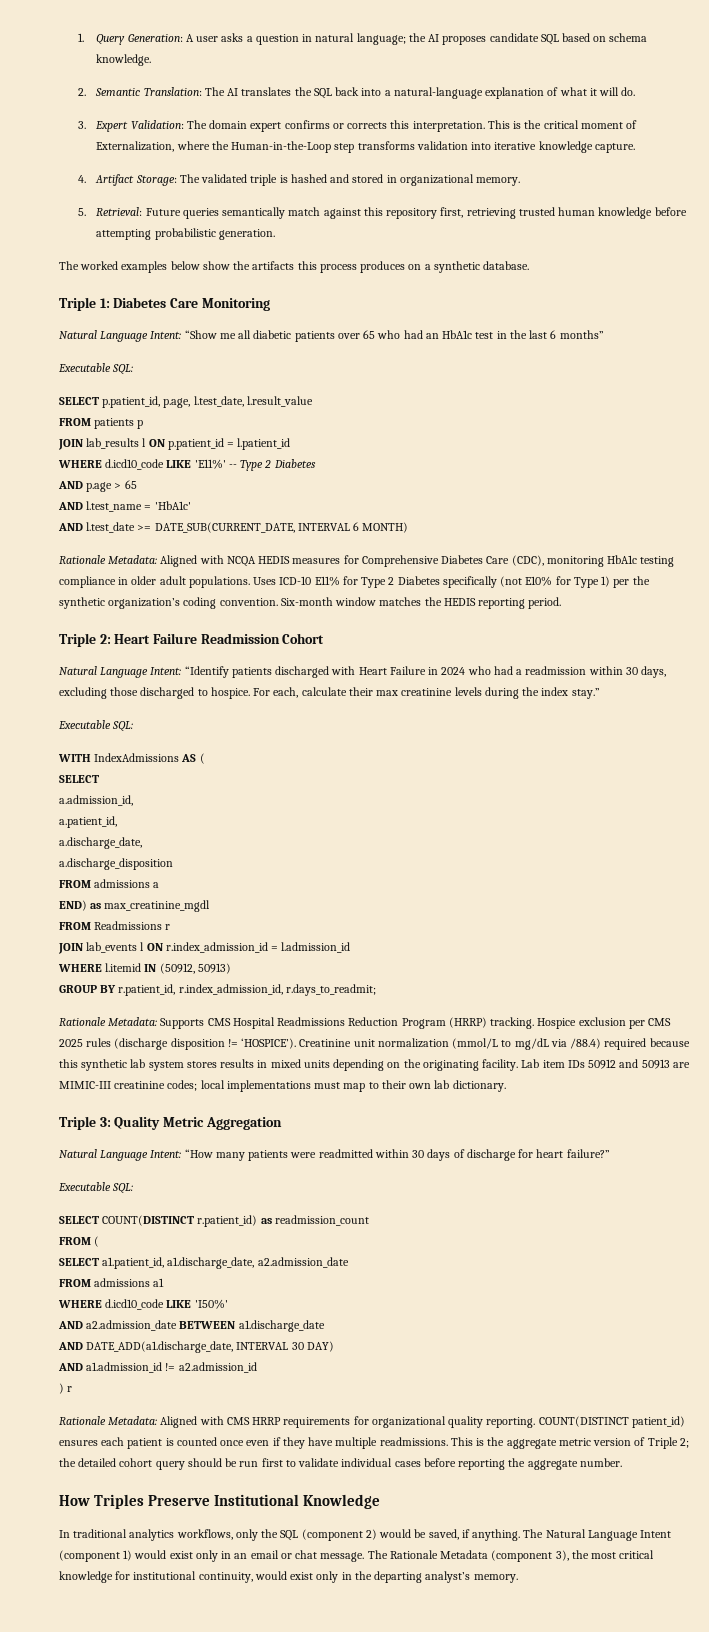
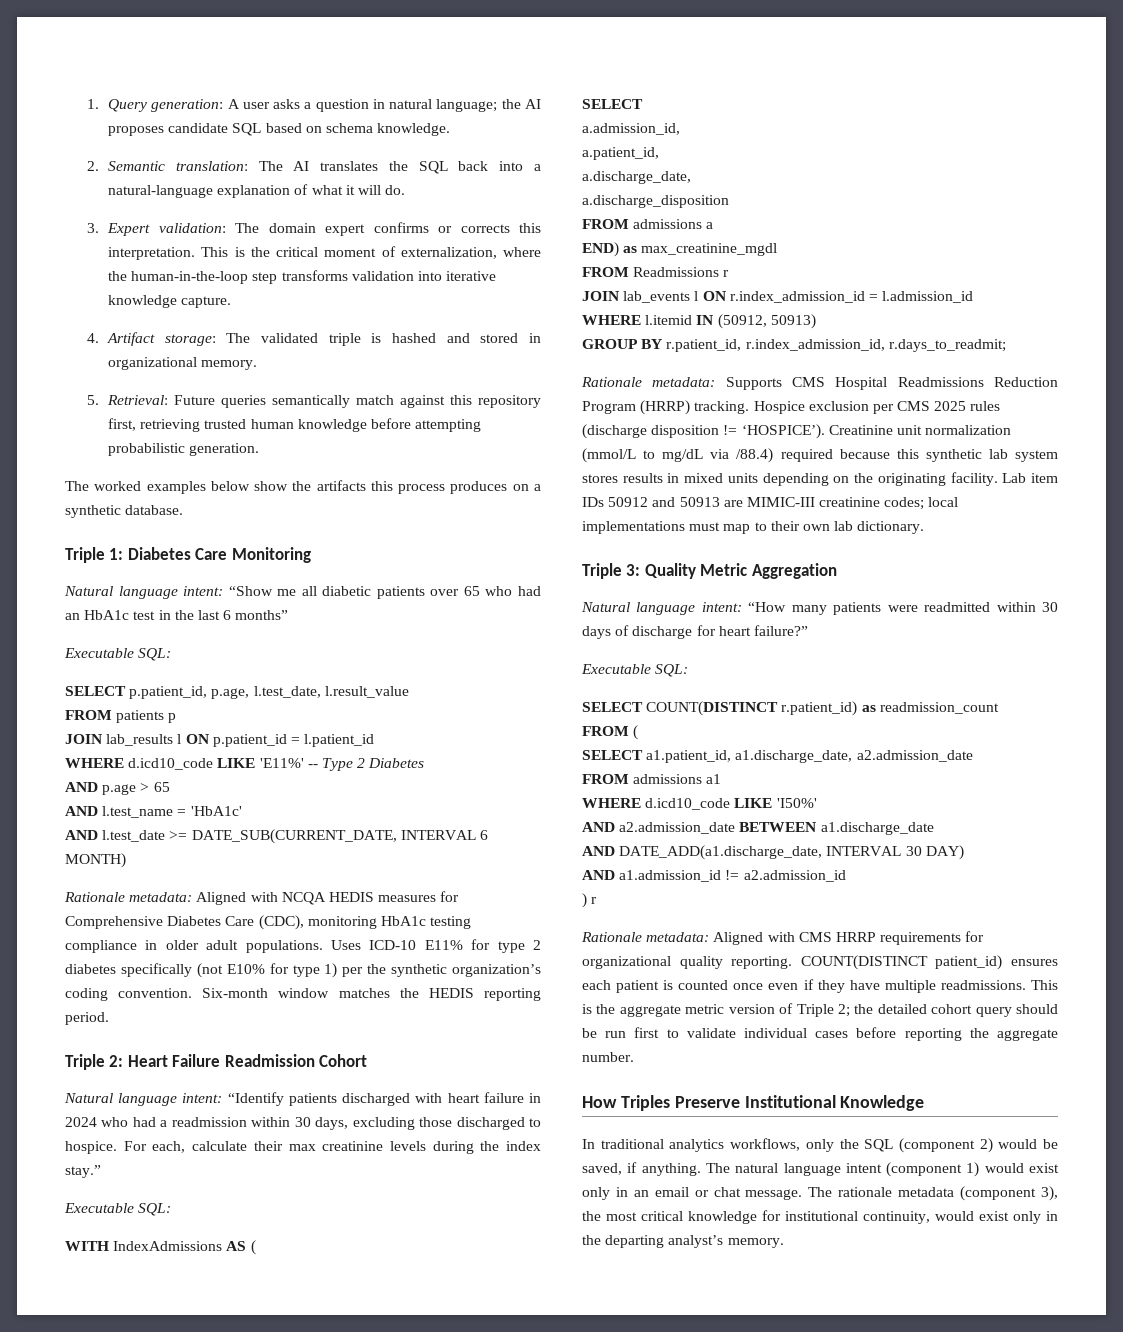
- 1. Query Generation: A user asks a question in natural language; the AI proposes candidate SQL based on schema knowledge.
+ 1. Query generation: A user asks a question in natural language; the AI proposes candidate SQL based on schema knowledge.
- 2. Semantic Translation: The AI translates the SQL back into a natural-language explanation of what it will do.
+ 2. Semantic translation: The AI translates the SQL back into a natural-language explanation of what it will do.
- 3. Expert Validation: The domain expert confirms or corrects this interpretation.
+ 3. Expert validation: The domain expert confirms or corrects this interpretation.
- This is the critical moment of Externalization, where the Human-in-the-Loop step transforms validation into iterative knowledge capture.
+ This is the critical moment of externalization, where the human-in-the-loop step transforms validation into iterative knowledge capture.
- 4. Artifact Storage: The validated triple is hashed and stored in organizational memory.
+ 4. Artifact storage: The validated triple is hashed and stored in organizational memory.
- Natural Language Intent: “Show me all diabetic patients over 65 who had an HbA1c test in the last 6 months”
+ Natural language intent: “Show me all diabetic patients over 65 who had an HbA1c test in the last 6 months”
- Rationale Metadata: Aligned with NCQA HEDIS measures for Comprehensive Diabetes Care (CDC), monitoring HbA1c testing compliance in older adult populations.
+ Rationale metadata: Aligned with NCQA HEDIS measures for Comprehensive Diabetes Care (CDC), monitoring HbA1c testing compliance in older adult populations.
- Uses ICD-10 E11% for Type 2 Diabetes specifically (not E10% for Type 1) per the synthetic organization’s coding convention.
+ Uses ICD-10 E11% for type 2 diabetes specifically (not E10% for type 1) per the synthetic organization’s coding convention.
- Natural Language Intent: “Identify patients discharged with Heart Failure in 2024 who had a readmission within 30 days, excluding those discharged to hospice.
+ Natural language intent: “Identify patients discharged with heart failure in 2024 who had a readmission within 30 days, excluding those discharged to hospice.
- Rationale Metadata: Supports CMS Hospital Readmissions Reduction Program (HRRP) tracking.
+ Rationale metadata: Supports CMS Hospital Readmissions Reduction Program (HRRP) tracking.
- Natural Language Intent: “How many patients were readmitted within 30 days of discharge for heart failure?”
+ Natural language intent: “How many patients were readmitted within 30 days of discharge for heart failure?”
- Rationale Metadata: Aligned with CMS HRRP requirements for organizational quality reporting.
+ Rationale metadata: Aligned with CMS HRRP requirements for organizational quality reporting.
- The Natural Language Intent (component 1) would exist only in an email or chat message.
+ The natural language intent (component 1) would exist only in an email or chat message.
- The Rationale Metadata (component 3), the most critical knowledge for institutional continuity, would exist only in the departing analyst’s memory.
+ The rationale metadata (component 3), the most critical knowledge for institutional continuity, would exist only in the departing analyst’s memory.

